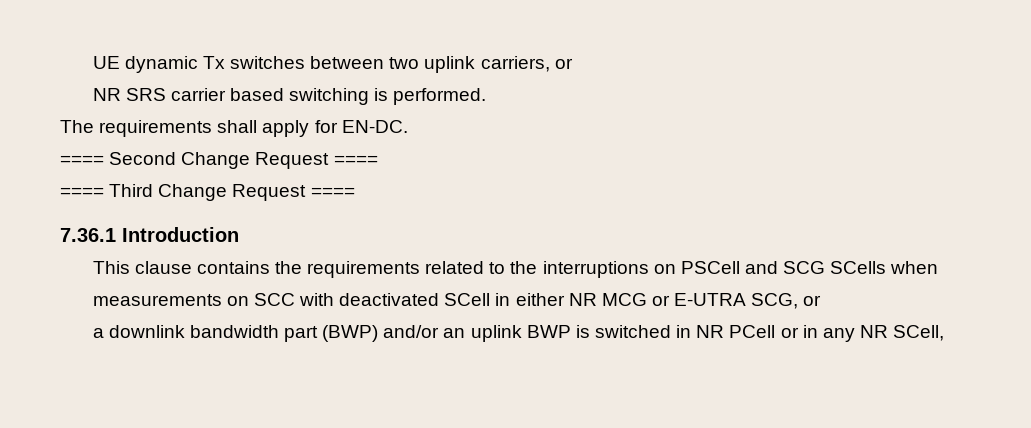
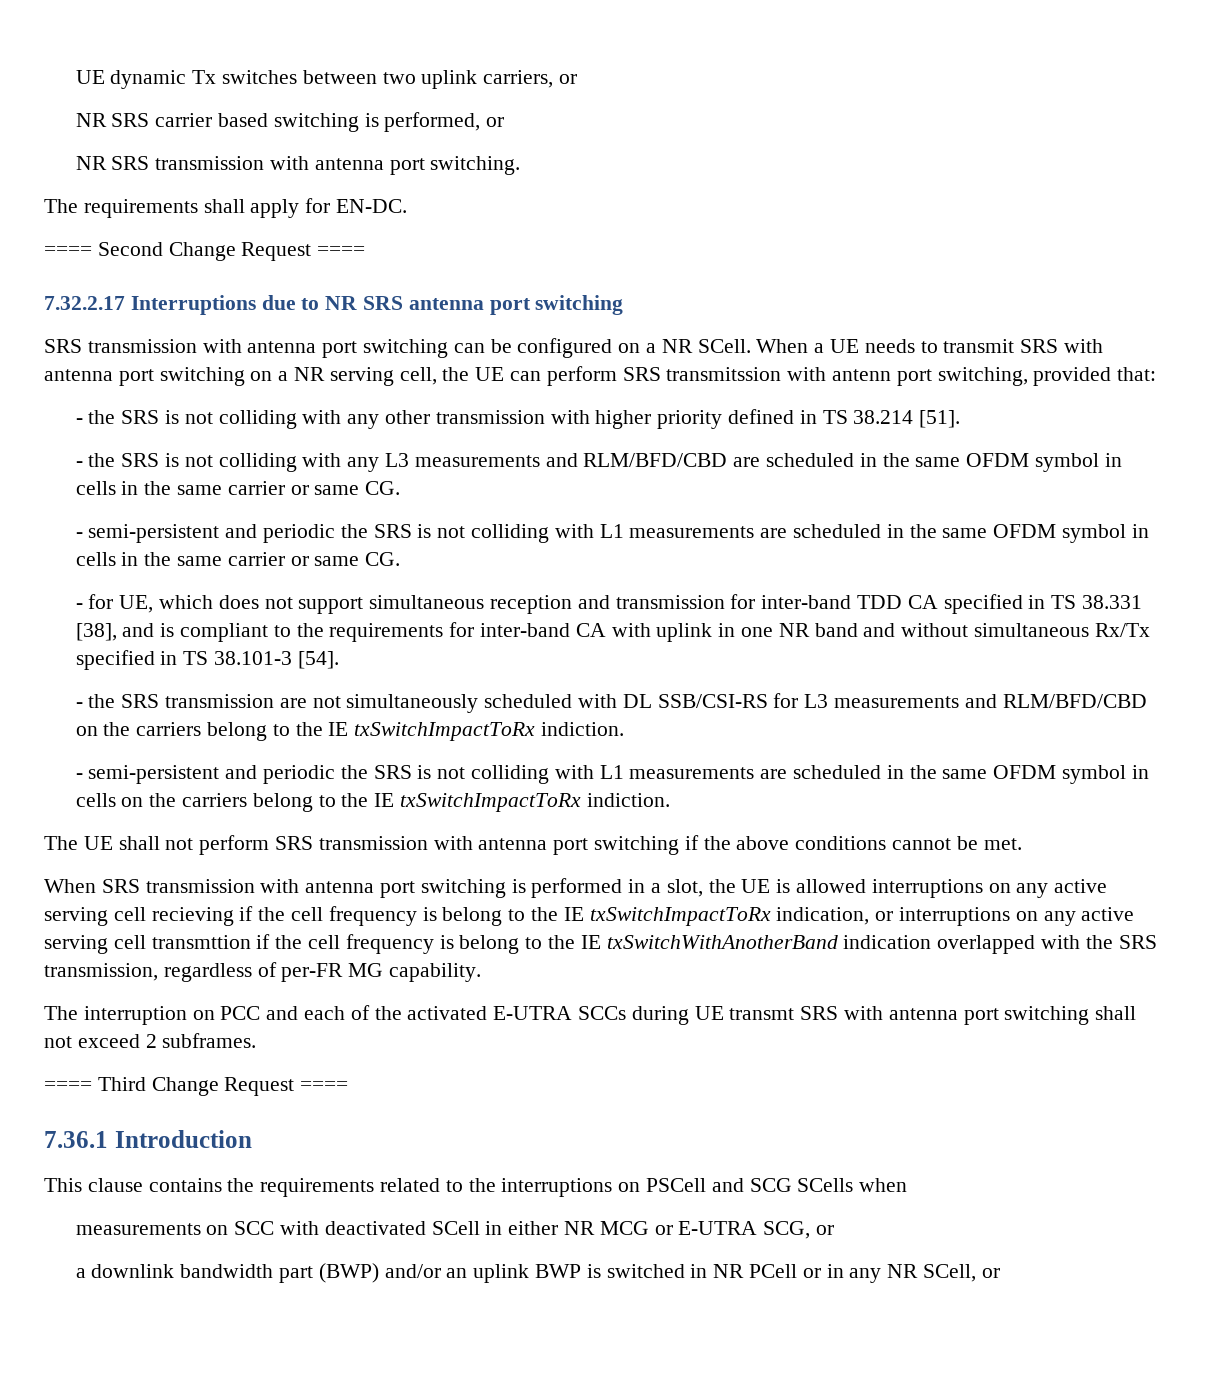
- NR SRS carrier based switching is performed.
+ NR SRS carrier based switching is performed, or
+ NR SRS transmission with antenna port switching.
+ 7.32.2.17 Interruptions due to NR SRS antenna port switching
+ SRS transmission with antenna port switching can be configured on a NR SCell. When a UE needs to transmit SRS with antenna port switching on a NR serving cell, the UE can perform SRS transmitssion with antenn port switching, provided that:
+ - the SRS is not colliding with any other transmission with higher priority defined in TS 38.214 [51].
+ - the SRS is not colliding with any L3 measurements and RLM/BFD/CBD are scheduled in the same OFDM symbol in cells in the same carrier or same CG.
+ - semi-persistent and periodic the SRS is not colliding with L1 measurements are scheduled in the same OFDM symbol in cells in the same carrier or same CG.
+ - for UE, which does not support simultaneous reception and transmission for inter-band TDD CA specified in TS 38.331 [38], and is compliant to the requirements for inter-band CA with uplink in one NR band and without simultaneous Rx/Tx specified in TS 38.101-3 [54].
+ - the SRS transmission are not simultaneously scheduled with DL SSB/CSI-RS for L3 measurements and RLM/BFD/CBD on the carriers belong to the IE txSwitchImpactToRx indiction.
+ - semi-persistent and periodic the SRS is not colliding with L1 measurements are scheduled in the same OFDM symbol in cells on the carriers belong to the IE txSwitchImpactToRx indiction.
+ The UE shall not perform SRS transmission with antenna port switching if the above conditions cannot be met.
+ When SRS transmission with antenna port switching is performed in a slot, the UE is allowed interruptions on any active serving cell recieving if the cell frequency is belong to the IE txSwitchImpactToRx indication, or interruptions on any active serving cell transmttion if the cell frequency is belong to the IE txSwitchWithAnotherBand indication overlapped with the SRS transmission, regardless of per-FR MG capability.
+ The interruption on PCC and each of the activated E-UTRA SCCs during UE transmt SRS with antenna port switching shall not exceed 2 subframes.
- a downlink bandwidth part (BWP) and/or an uplink BWP is switched in NR PCell or in any NR SCell,
+ a downlink bandwidth part (BWP) and/or an uplink BWP is switched in NR PCell or in any NR SCell, or

